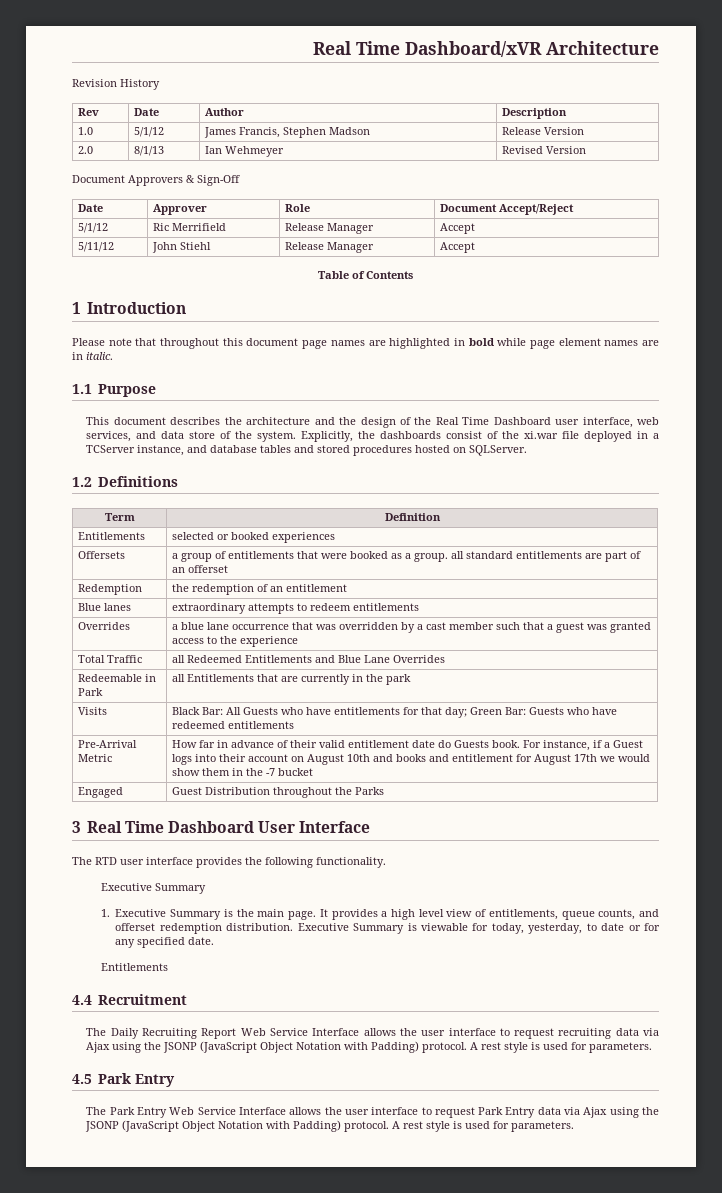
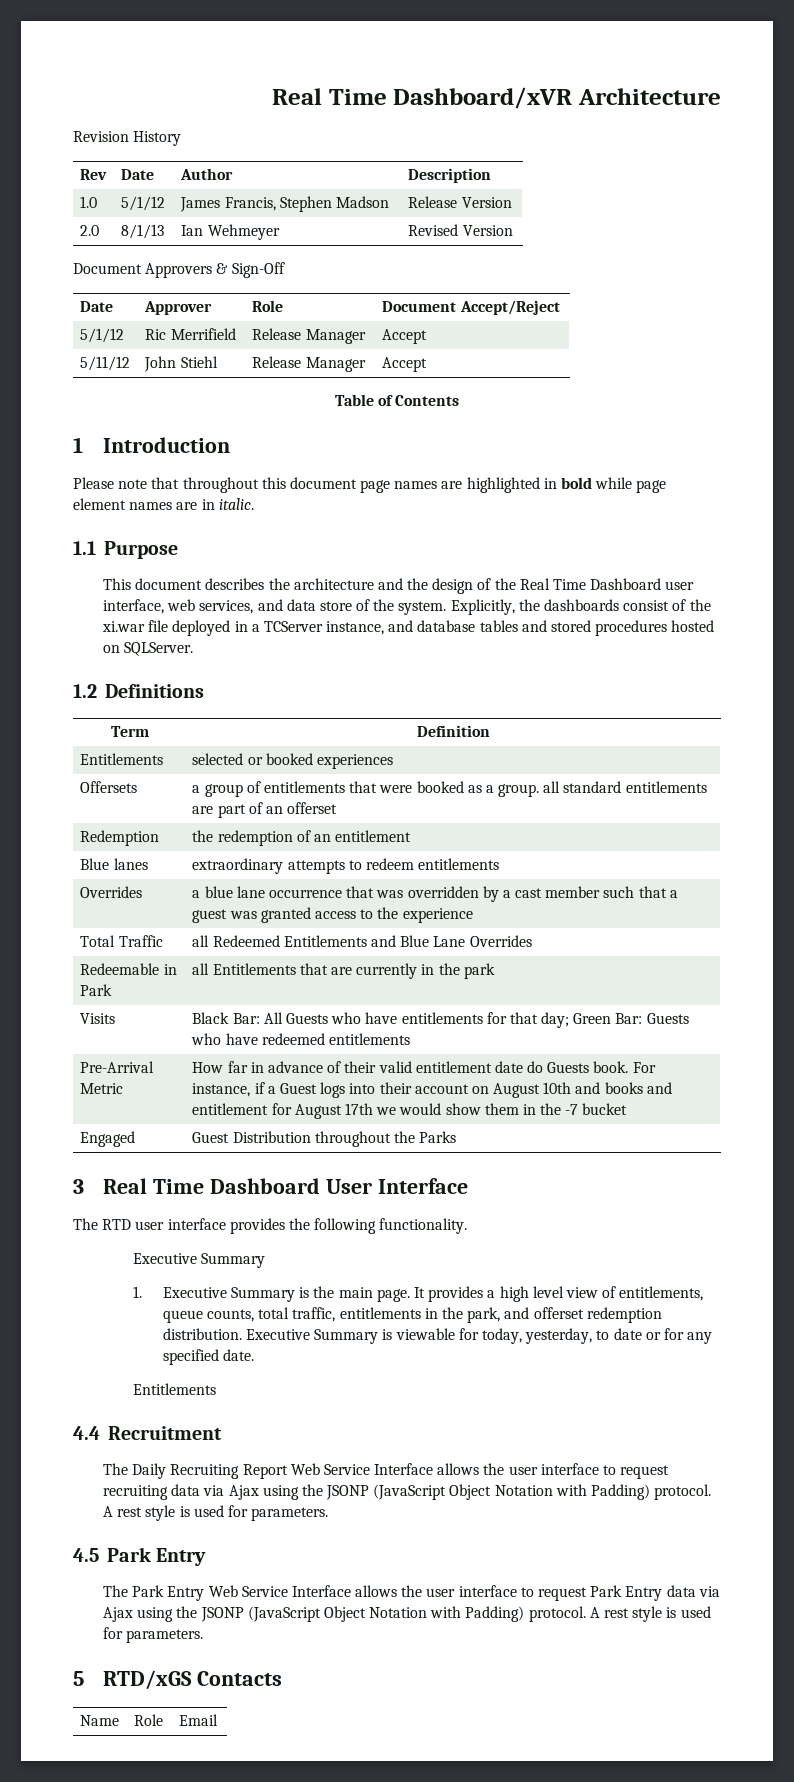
- It provides a high level view of entitlements, queue counts, and offerset redemption distribution.
+ It provides a high level view of entitlements, queue counts, total traffic, entitlements in the park, and offerset redemption distribution.
+ 5 RTD/xGS Contacts
+ Name | Role | Email

